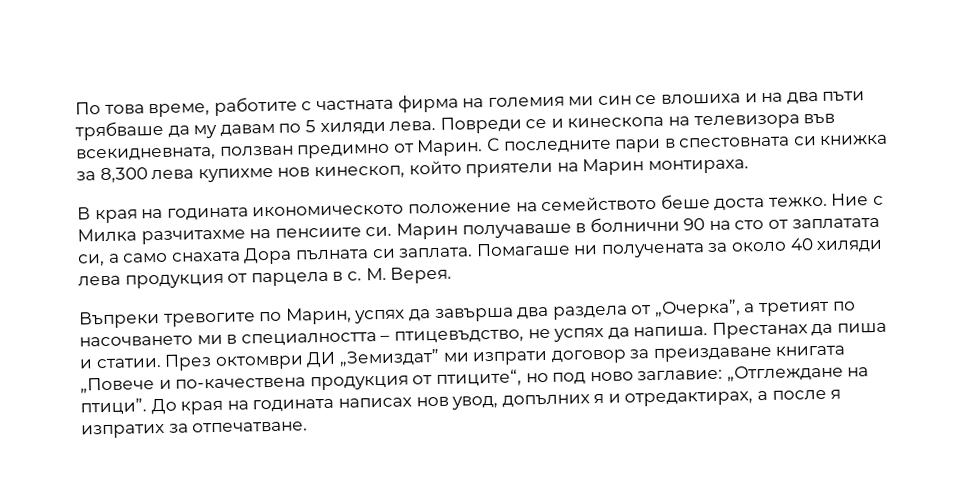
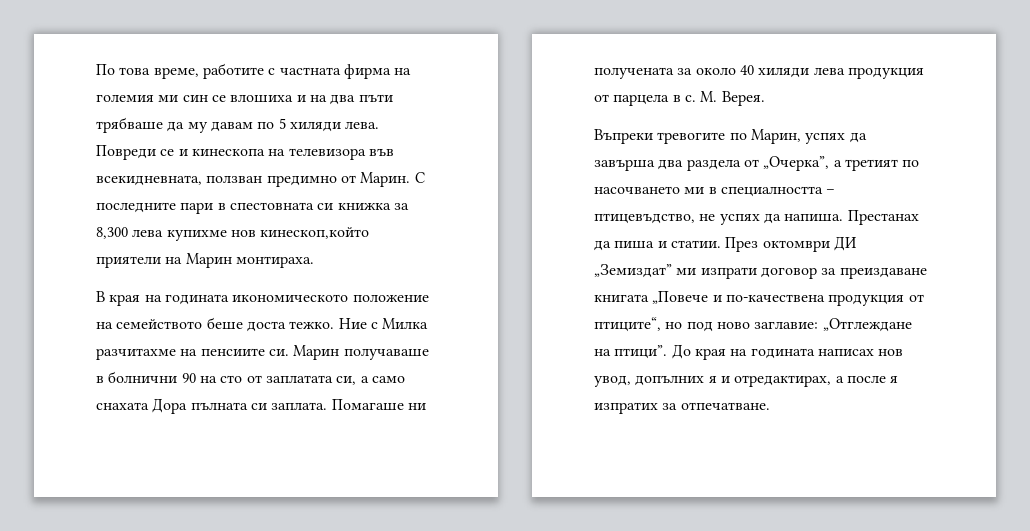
- С последните пари в спестовната си книжка за 8,300 лева купихме нов кинескоп, който приятели на Марин монтираха.
+ С последните пари в спестовната си книжка за 8,300 лева купихме нов кинескоп,който приятели на Марин монтираха.

